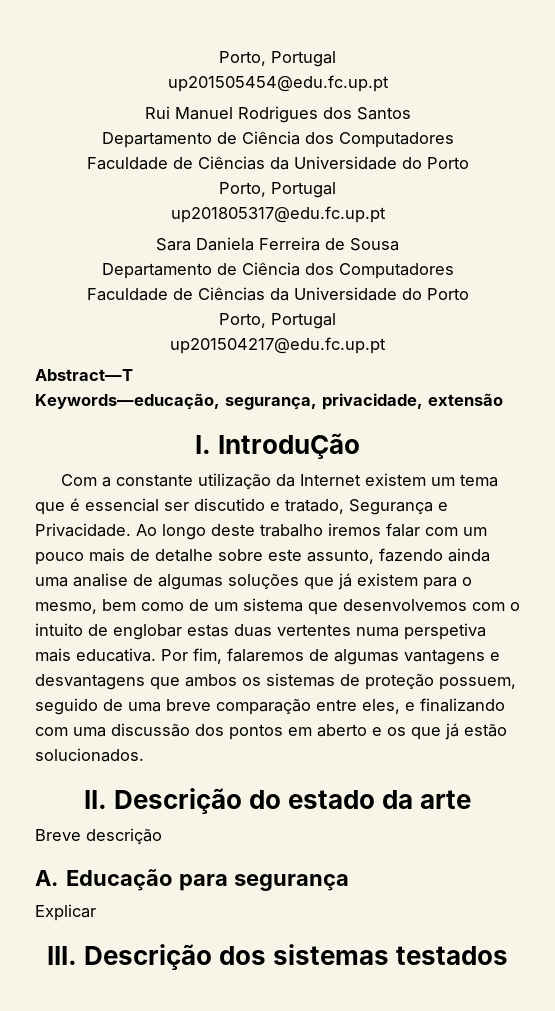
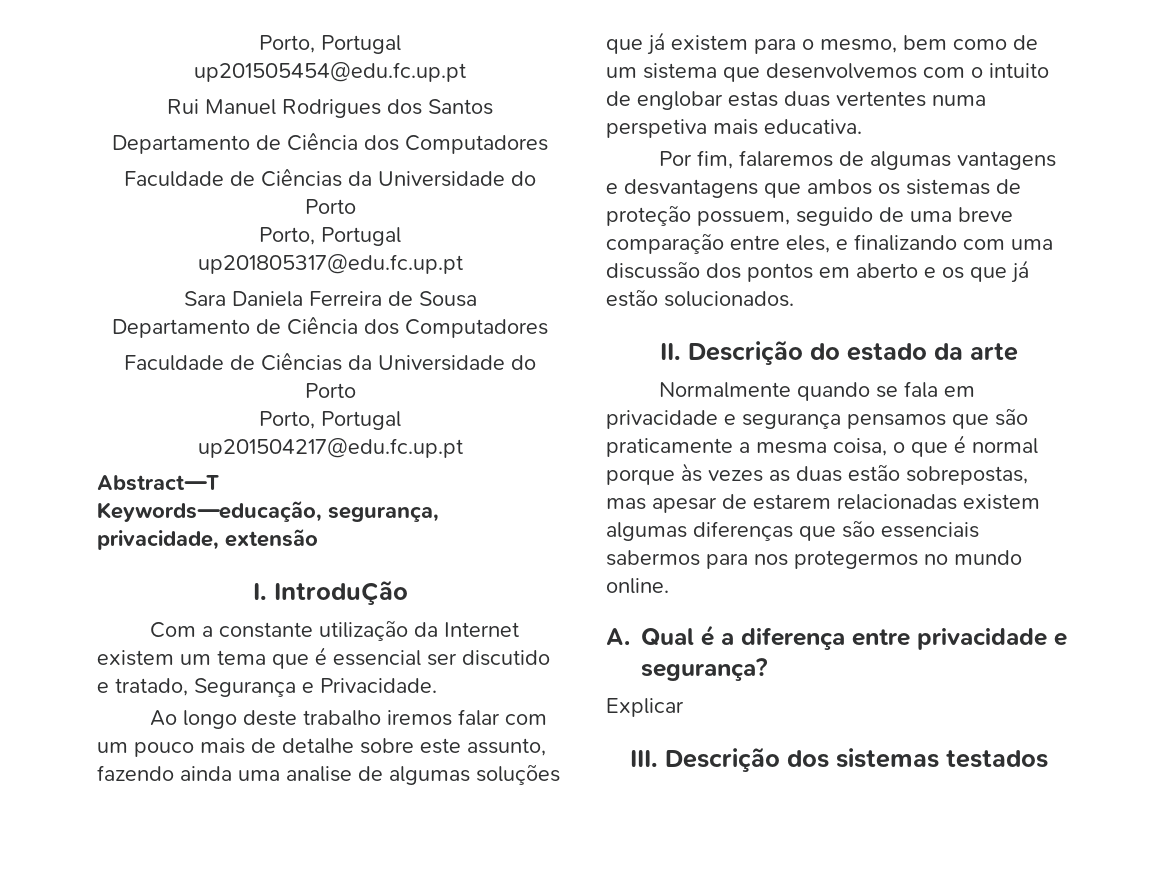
- Com a constante utilização da Internet existem um tema que é essencial ser discutido e tratado, Segurança e Privacidade. Ao longo deste trabalho iremos falar com um pouco mais de detalhe sobre este assunto, fazendo ainda uma analise de algumas soluções que já existem para o mesmo, bem como de um sistema que desenvolvemos com o intuito de englobar estas duas vertentes numa perspetiva mais educativa. Por fim, falaremos de algumas vantagens e desvantagens que ambos os sistemas de proteção possuem, seguido de uma breve comparação entre eles, e finalizando com uma discussão dos pontos em aberto e os que já estão solucionados.
+ Com a constante utilização da Internet existem um tema que é essencial ser discutido e tratado, Segurança e Privacidade.
+ Ao longo deste trabalho iremos falar com um pouco mais de detalhe sobre este assunto, fazendo ainda uma analise de algumas soluções que já existem para o mesmo, bem como de um sistema que desenvolvemos com o intuito de englobar estas duas vertentes numa perspetiva mais educativa.
+ Por fim, falaremos de algumas vantagens e desvantagens que ambos os sistemas de proteção possuem, seguido de uma breve comparação entre eles, e finalizando com uma discussão dos pontos em aberto e os que já estão solucionados.
- Breve descrição
- A. Educação para segurança
+ Normalmente quando se fala em privacidade e segurança pensamos que são praticamente a mesma coisa, o que é normal porque às vezes as duas estão sobrepostas, mas apesar de estarem relacionadas existem algumas diferenças que são essenciais sabermos para nos protegermos no mundo online.
+ A. Qual é a diferença entre privacidade e segurança?

